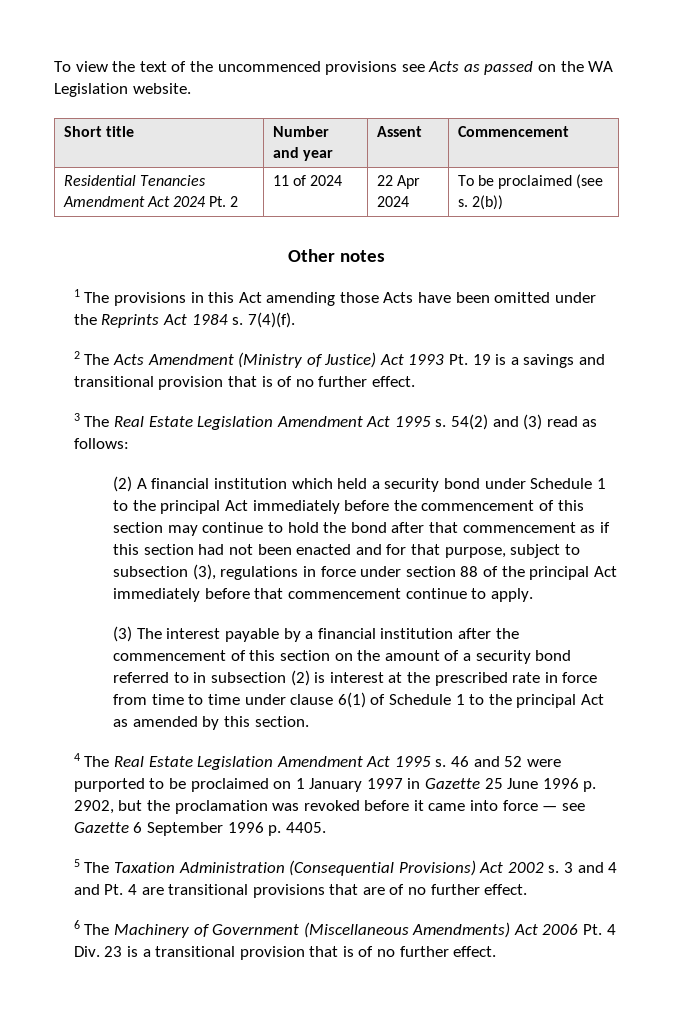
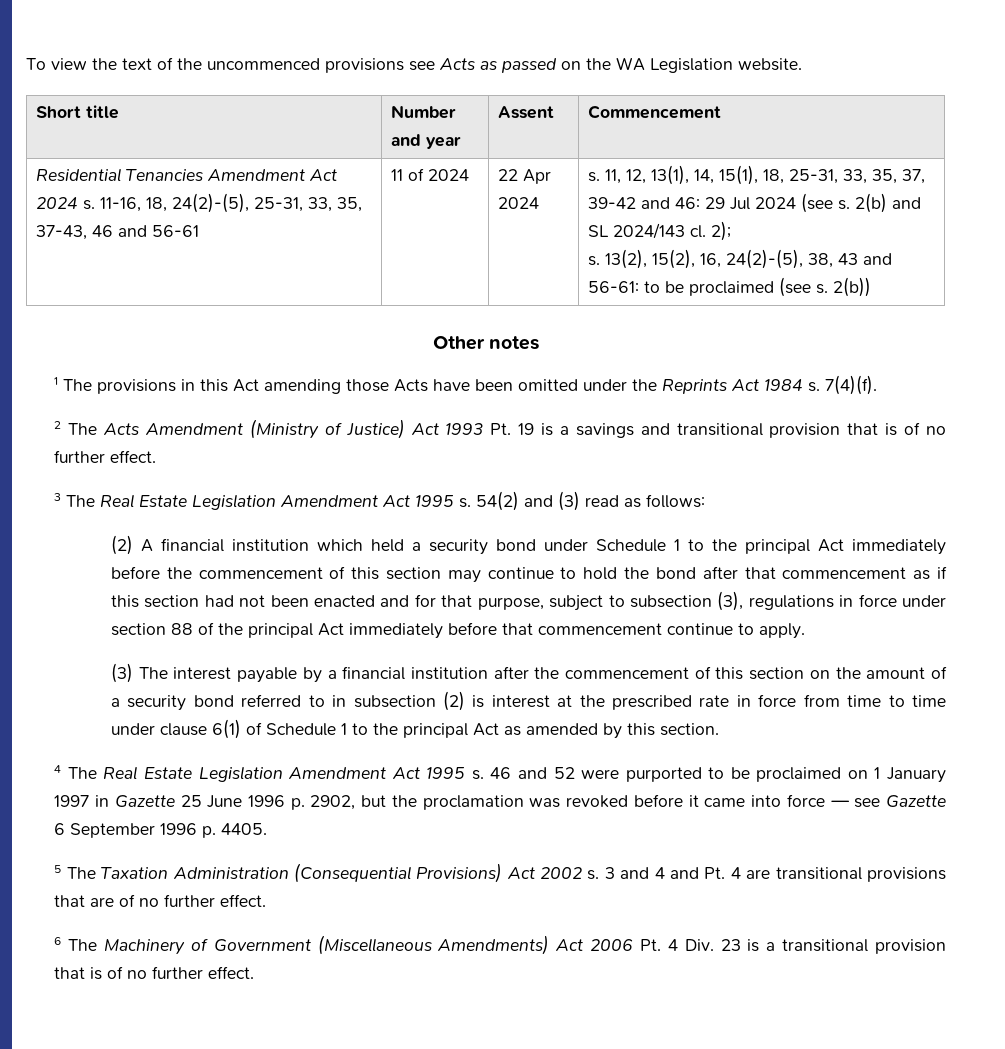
- Residential Tenancies Amendment Act 2024 Pt. 2
+ Residential Tenancies Amendment Act 2024 s. 11-16, 18, 24(2)-(5), 25-31, 33, 35, 37-43, 46 and 56-61
- To be proclaimed (see s.
+ s. 11, 12, 13(1), 14, 15(1), 18, 25-31, 33, 35, 37, 39-42 and 46: 29 Jul 2024 (see s. 2(b) and SL 2024/143 cl. 2);
+ s. 13(2), 15(2), 16, 24(2)-(5), 38, 43 and 56-61: to be proclaimed (see s.

